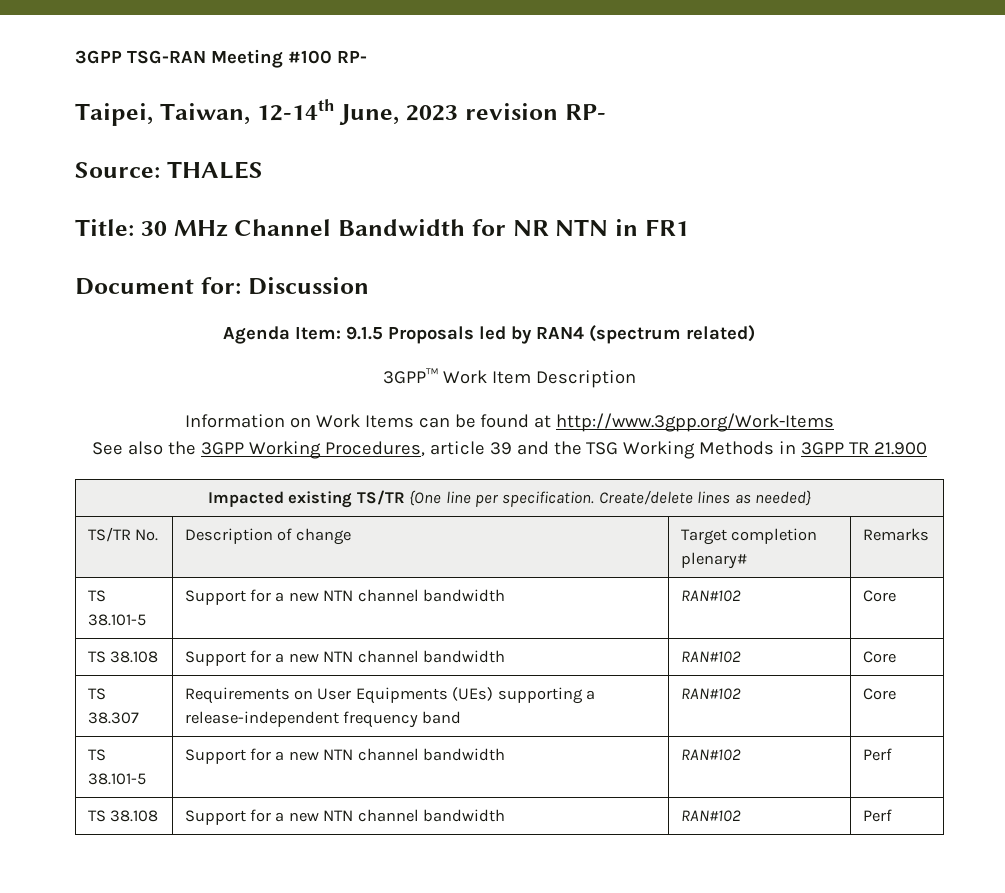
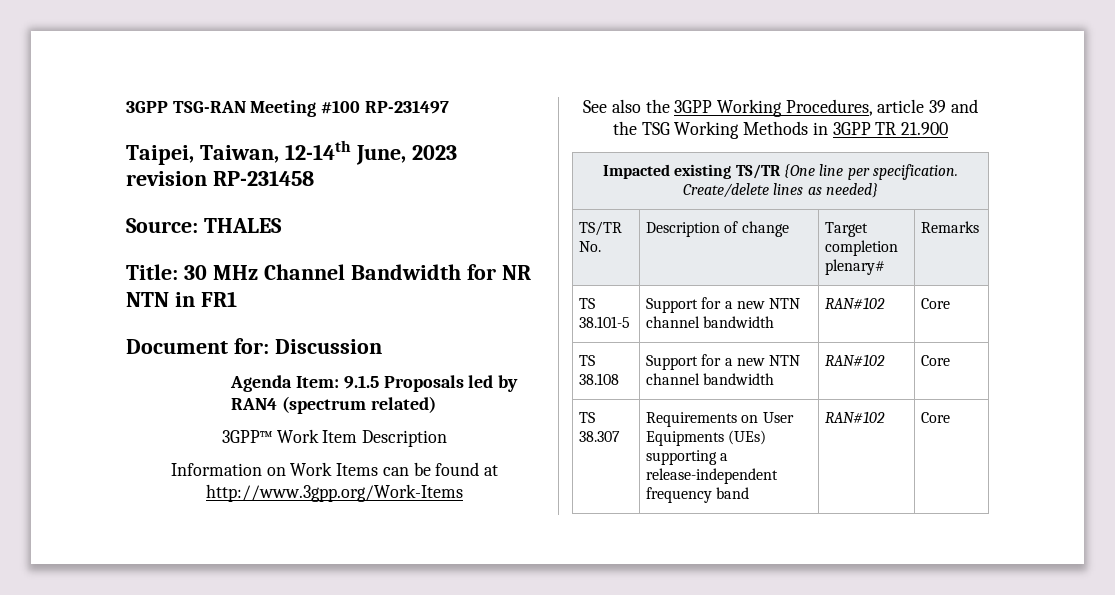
- 3GPP TSG-RAN Meeting #100 RP-
+ 3GPP TSG-RAN Meeting #100 RP-231497
- Taipei, Taiwan, 12-14th June, 2023 revision RP-
+ Taipei, Taiwan, 12-14th June, 2023 revision RP-231458
- TS 38.101-5 | Support for a new NTN channel bandwidth | RAN#102 | Perf
- TS 38.108 | Support for a new NTN channel bandwidth | RAN#102 | Perf

